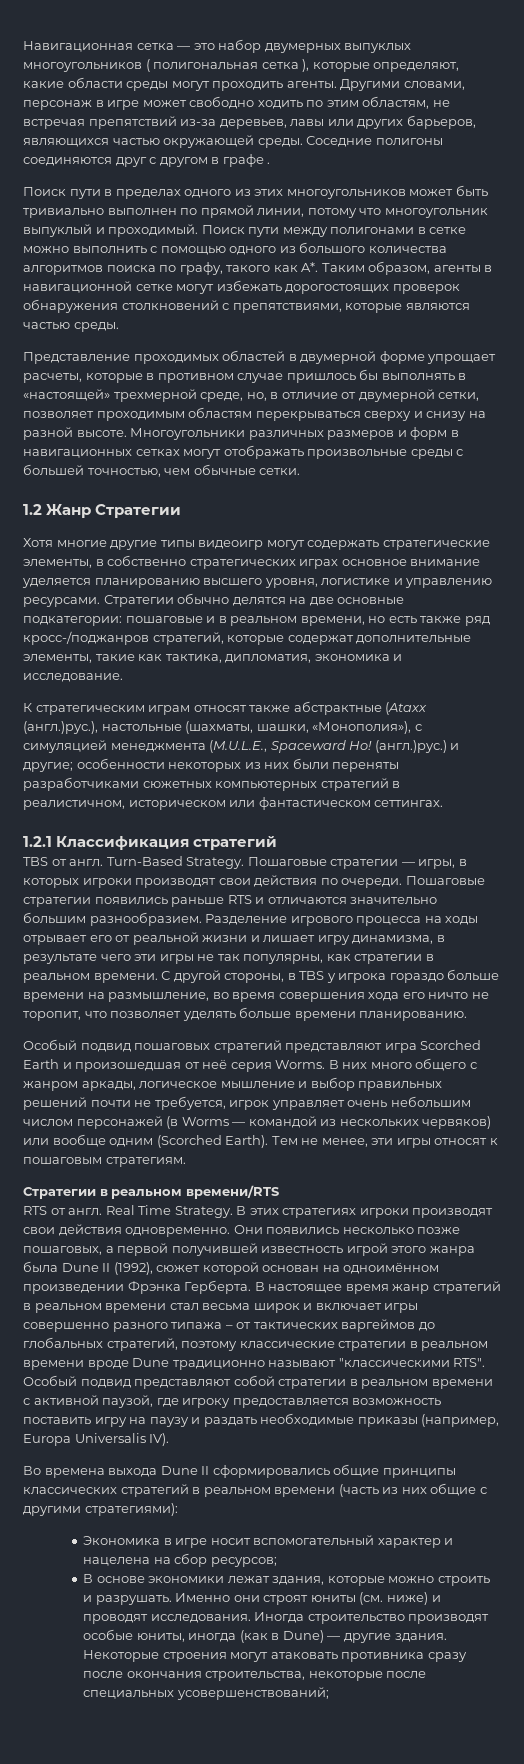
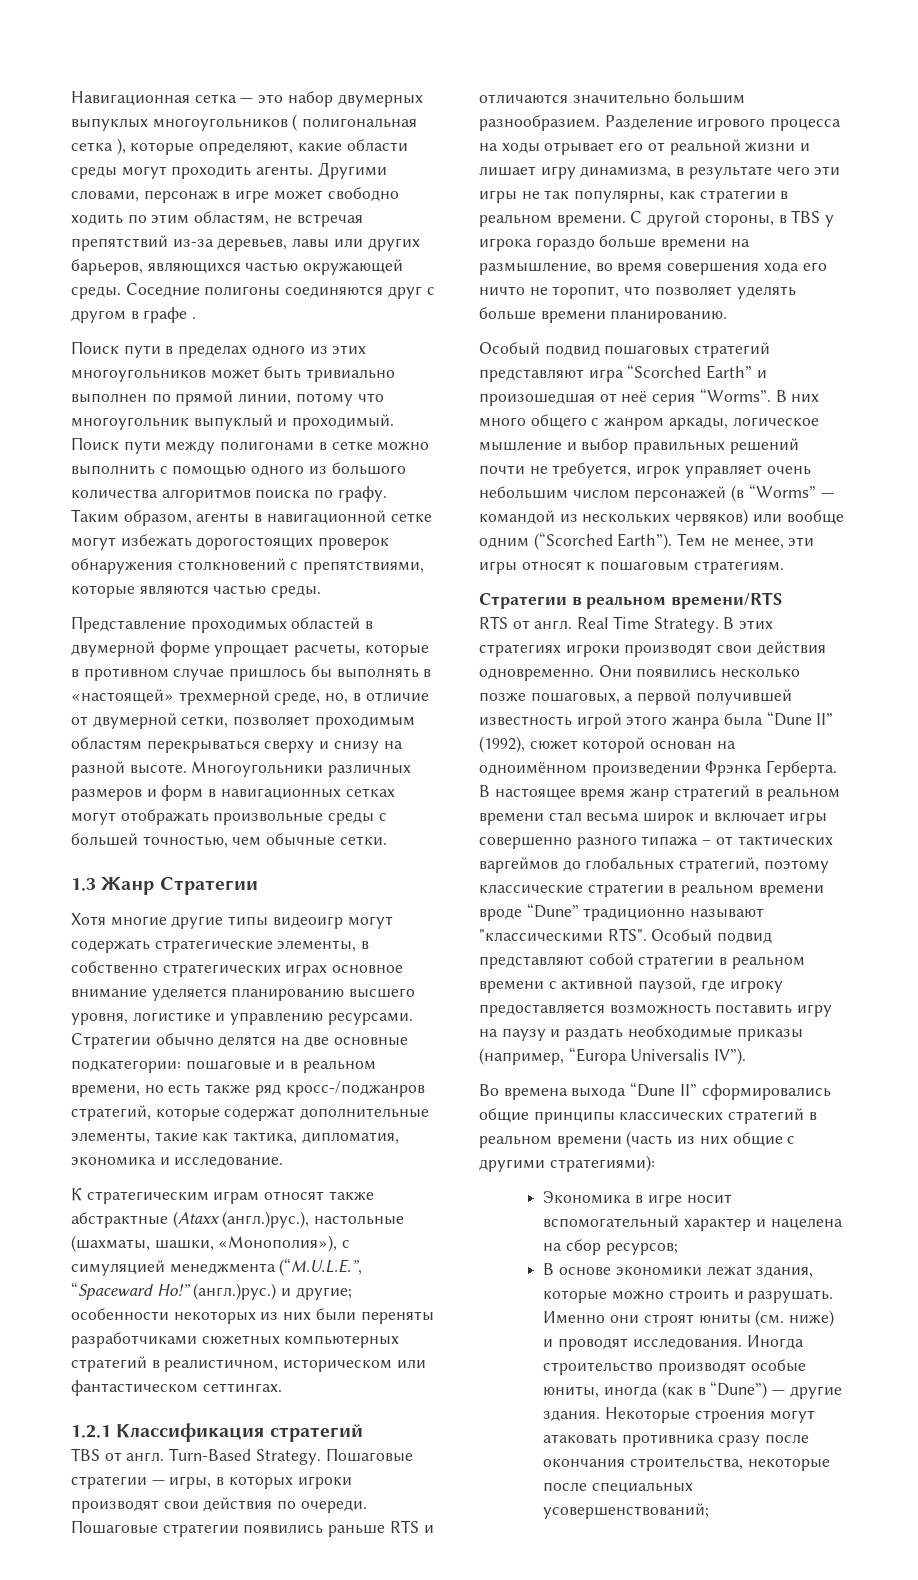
- Поиск пути между полигонами в сетке можно выполнить с помощью одного из большого количества алгоритмов поиска по графу, такого как A*. Таким образом, агенты в навигационной сетке могут избежать дорогостоящих проверок обнаружения столкновений с препятствиями, которые являются частью среды.
+ Поиск пути между полигонами в сетке можно выполнить с помощью одного из большого количества алгоритмов поиска по графу. Таким образом, агенты в навигационной сетке могут избежать дорогостоящих проверок обнаружения столкновений с препятствиями, которые являются частью среды.
- 1.2 Жанр Стратегии
+ 1.3 Жанр Стратегии
- К стратегическим играм относят также абстрактные (Ataxx (англ.)рус.), настольные (шахматы, шашки, «Монополия»), с симуляцией менеджмента (M.U.L.E., Spaceward Ho!
+ К стратегическим играм относят также абстрактные (Ataxx (англ.)рус.), настольные (шахматы, шашки, «Монополия»), с симуляцией менеджмента (“M.U.L.E.”, “Spaceward Ho!”
- Особый подвид пошаговых стратегий представляют игра Scorched Earth и произошедшая от неё серия Worms.
+ Особый подвид пошаговых стратегий представляют игра “Scorched Earth” и произошедшая от неё серия “Worms”.
- В них много общего с жанром аркады, логическое мышление и выбор правильных решений почти не требуется, игрок управляет очень небольшим числом персонажей (в Worms — командой из нескольких червяков) или вообще одним (Scorched Earth).
+ В них много общего с жанром аркады, логическое мышление и выбор правильных решений почти не требуется, игрок управляет очень небольшим числом персонажей (в “Worms” — командой из нескольких червяков) или вообще одним (“Scorched Earth”).
- Они появились несколько позже пошаговых, а первой получившей известность игрой этого жанра была Dune II (1992), сюжет которой основан на одноимённом произведении Фрэнка Герберта.
+ Они появились несколько позже пошаговых, а первой получившей известность игрой этого жанра была “Dune II” (1992), сюжет которой основан на одноимённом произведении Фрэнка Герберта.
- В настоящее время жанр стратегий в реальном времени стал весьма широк и включает игры совершенно разного типажа – от тактических варгеймов до глобальных стратегий, поэтому классические стратегии в реальном времени вроде Dune традиционно называют "классическими RTS".
+ В настоящее время жанр стратегий в реальном времени стал весьма широк и включает игры совершенно разного типажа – от тактических варгеймов до глобальных стратегий, поэтому классические стратегии в реальном времени вроде “Dune” традиционно называют "классическими RTS".
- Особый подвид представляют собой стратегии в реальном времени с активной паузой, где игроку предоставляется возможность поставить игру на паузу и раздать необходимые приказы (например, Europa Universalis IV).
+ Особый подвид представляют собой стратегии в реальном времени с активной паузой, где игроку предоставляется возможность поставить игру на паузу и раздать необходимые приказы (например, “Europa Universalis IV”).
- Во времена выхода Dune II сформировались общие принципы классических стратегий в реальном времени (часть из них общие с другими стратегиями):
+ Во времена выхода “Dune II” сформировались общие принципы классических стратегий в реальном времени (часть из них общие с другими стратегиями):
- Иногда строительство производят особые юниты, иногда (как в Dune) — другие здания.
+ Иногда строительство производят особые юниты, иногда (как в “Dune”) — другие здания.

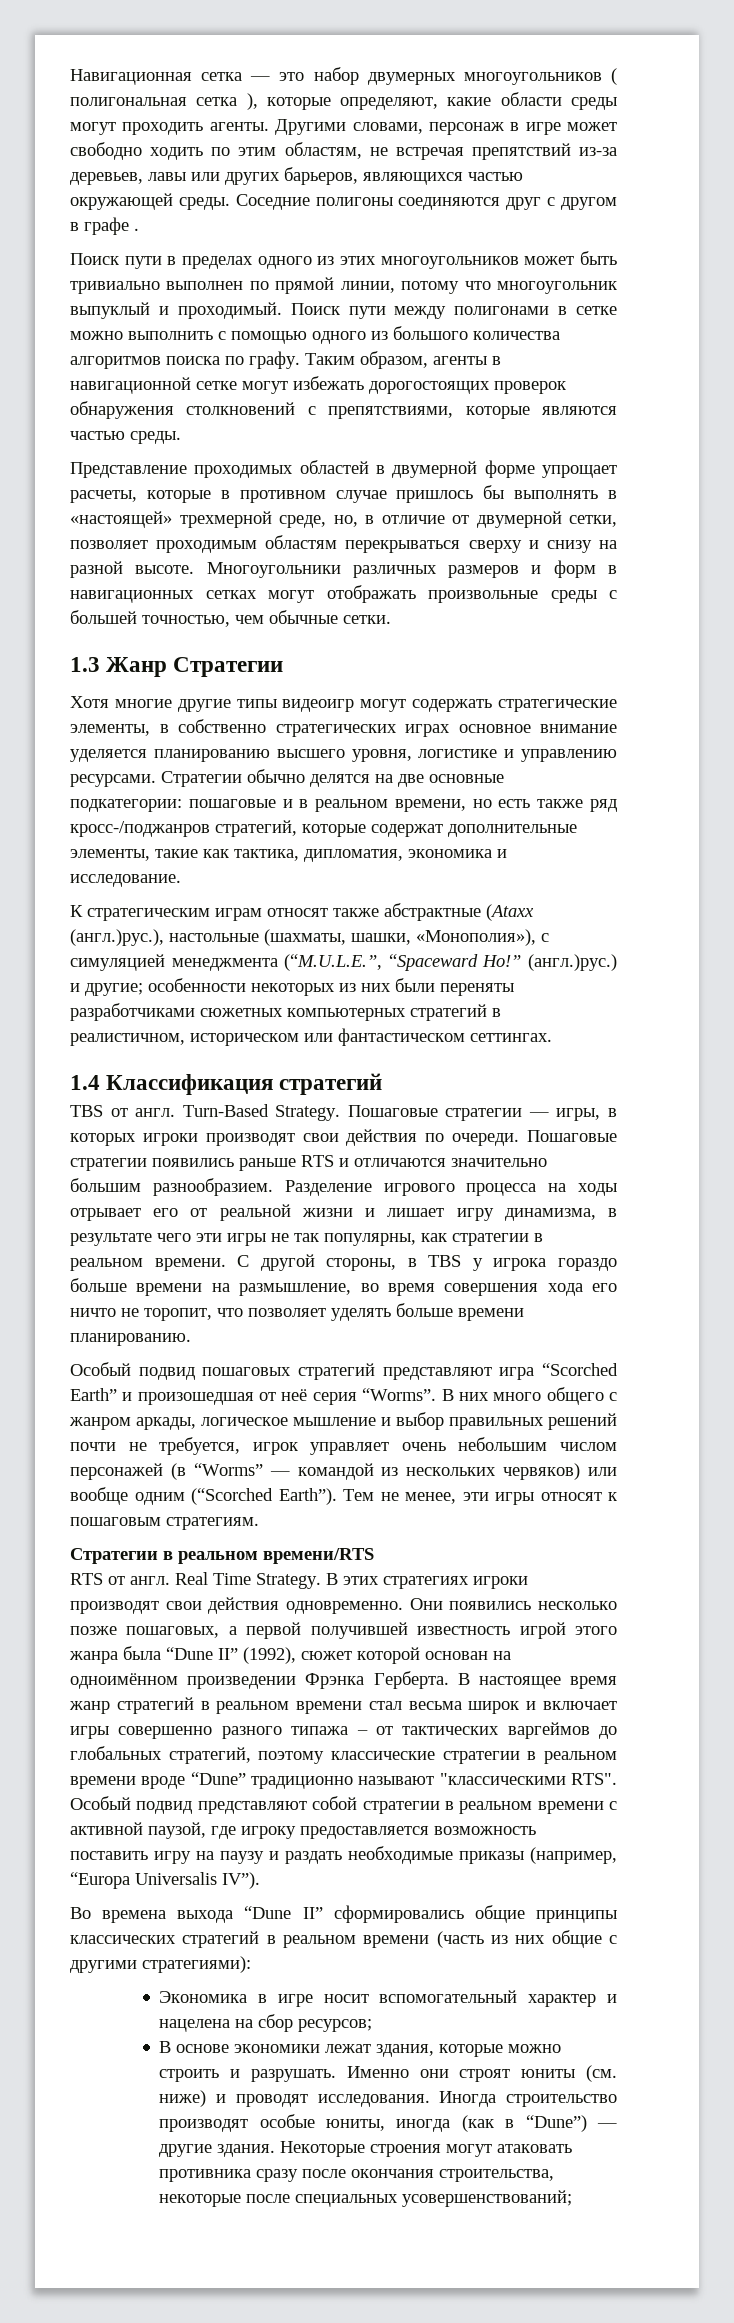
- Навигационная сетка — это набор двумерных выпуклых многоугольников ( полигональная сетка ), которые определяют, какие области среды могут проходить агенты.
+ Навигационная сетка — это набор двумерных многоугольников ( полигональная сетка ), которые определяют, какие области среды могут проходить агенты.
- 1.2.1 Классификация стратегий
+ 1.4 Классификация стратегий

